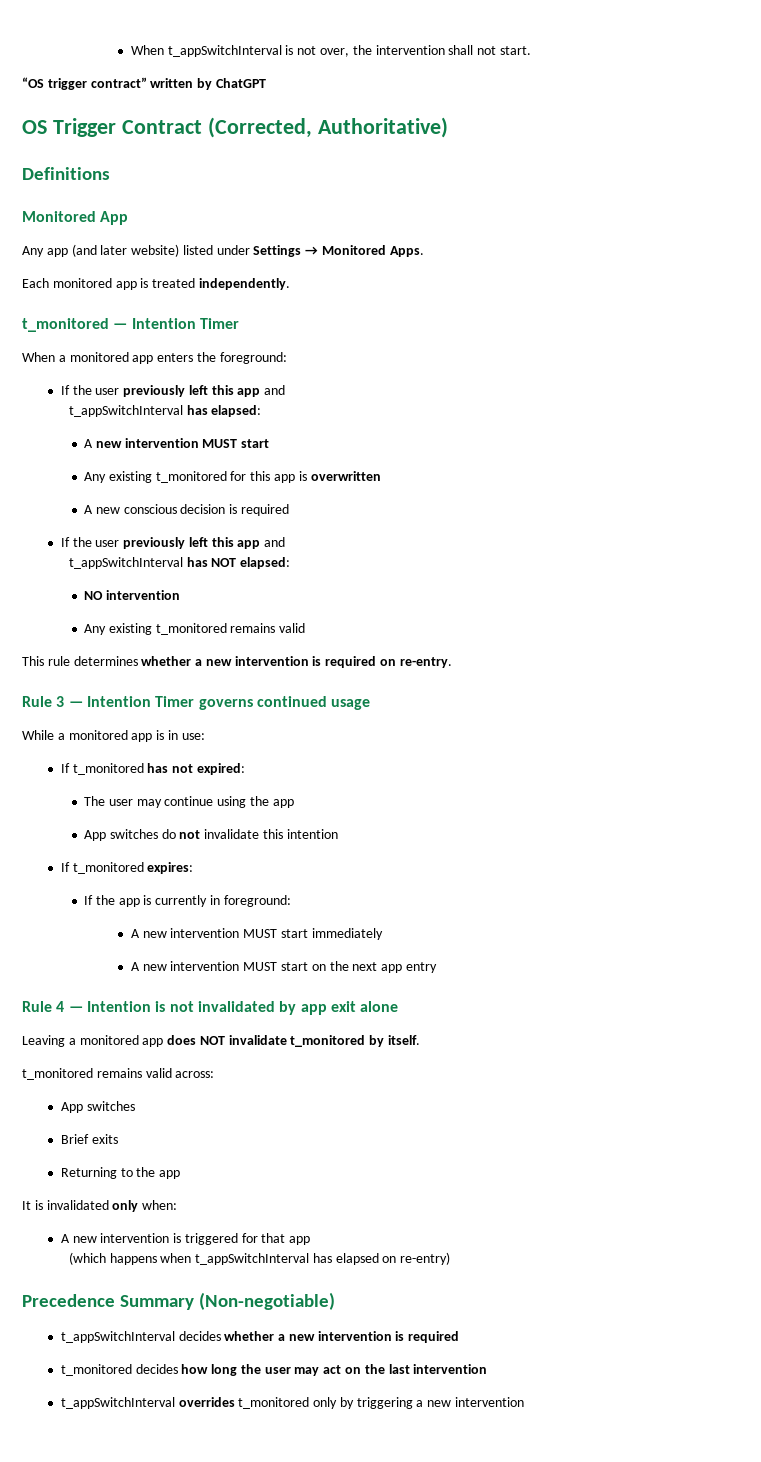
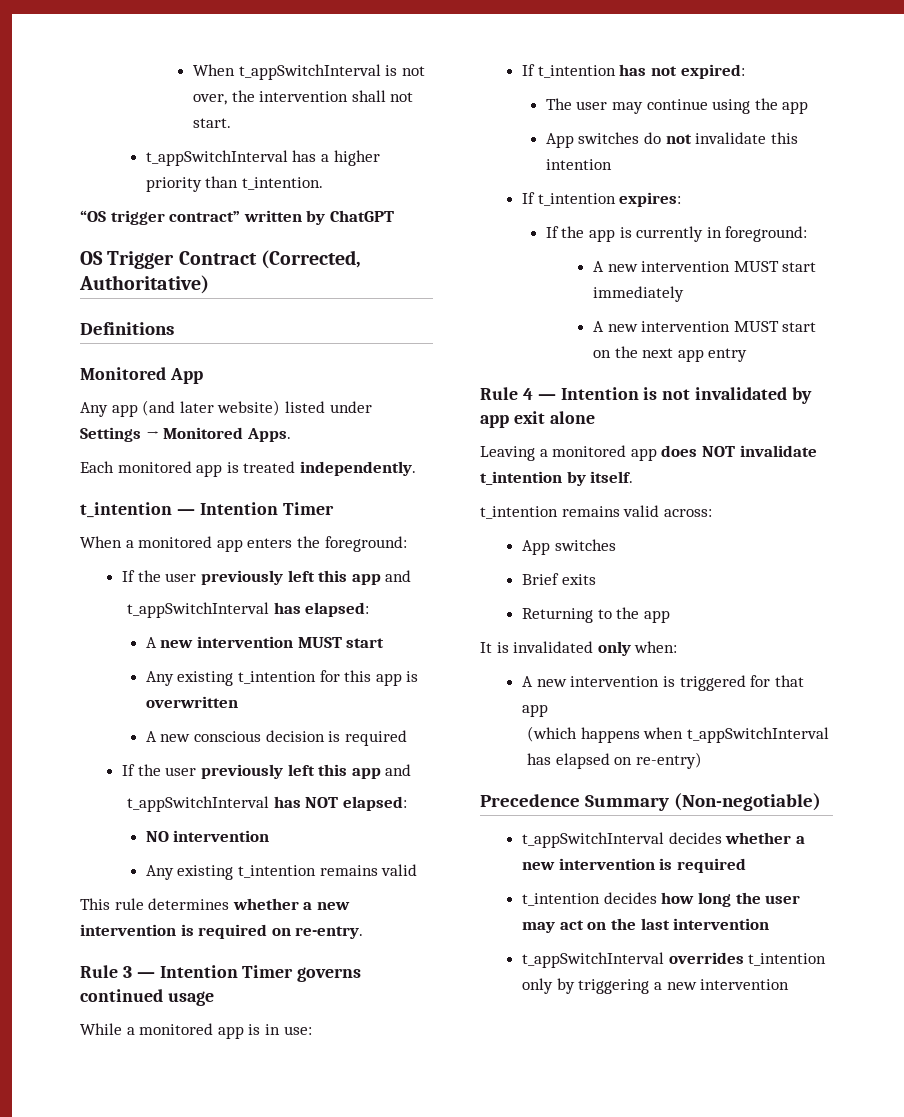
+ t_appSwitchInterval has a higher priority than t_intention.
- t_monitored — Intention Timer
+ t_intention — Intention Timer
- Any existing t_monitored for this app is overwritten
+ Any existing t_intention for this app is overwritten
- Any existing t_monitored remains valid
+ Any existing t_intention remains valid
- If t_monitored has not expired:
+ If t_intention has not expired:
- If t_monitored expires:
+ If t_intention expires:
- Leaving a monitored app does NOT invalidate t_monitored by itself.
+ Leaving a monitored app does NOT invalidate t_intention by itself.
- t_monitored remains valid across:
+ t_intention remains valid across:
- t_monitored decides how long the user may act on the last intervention
+ t_intention decides how long the user may act on the last intervention
- t_appSwitchInterval overrides t_monitored only by triggering a new intervention
+ t_appSwitchInterval overrides t_intention only by triggering a new intervention

